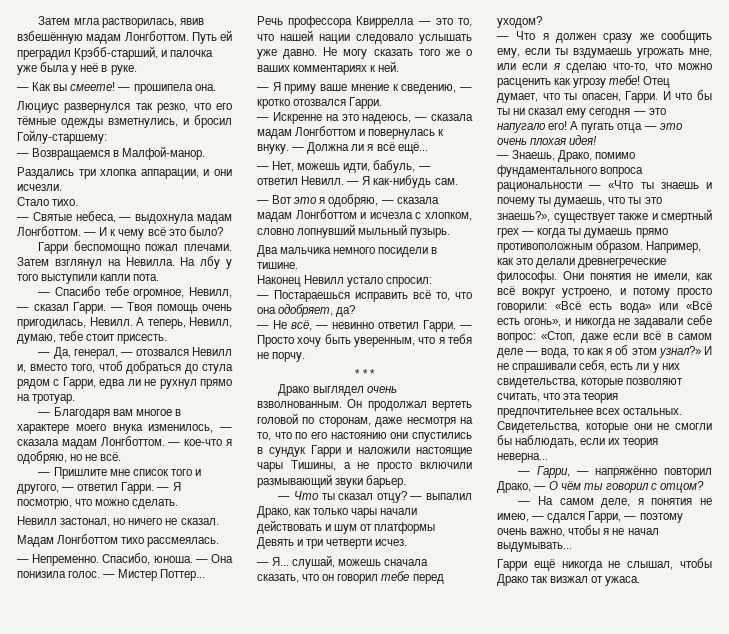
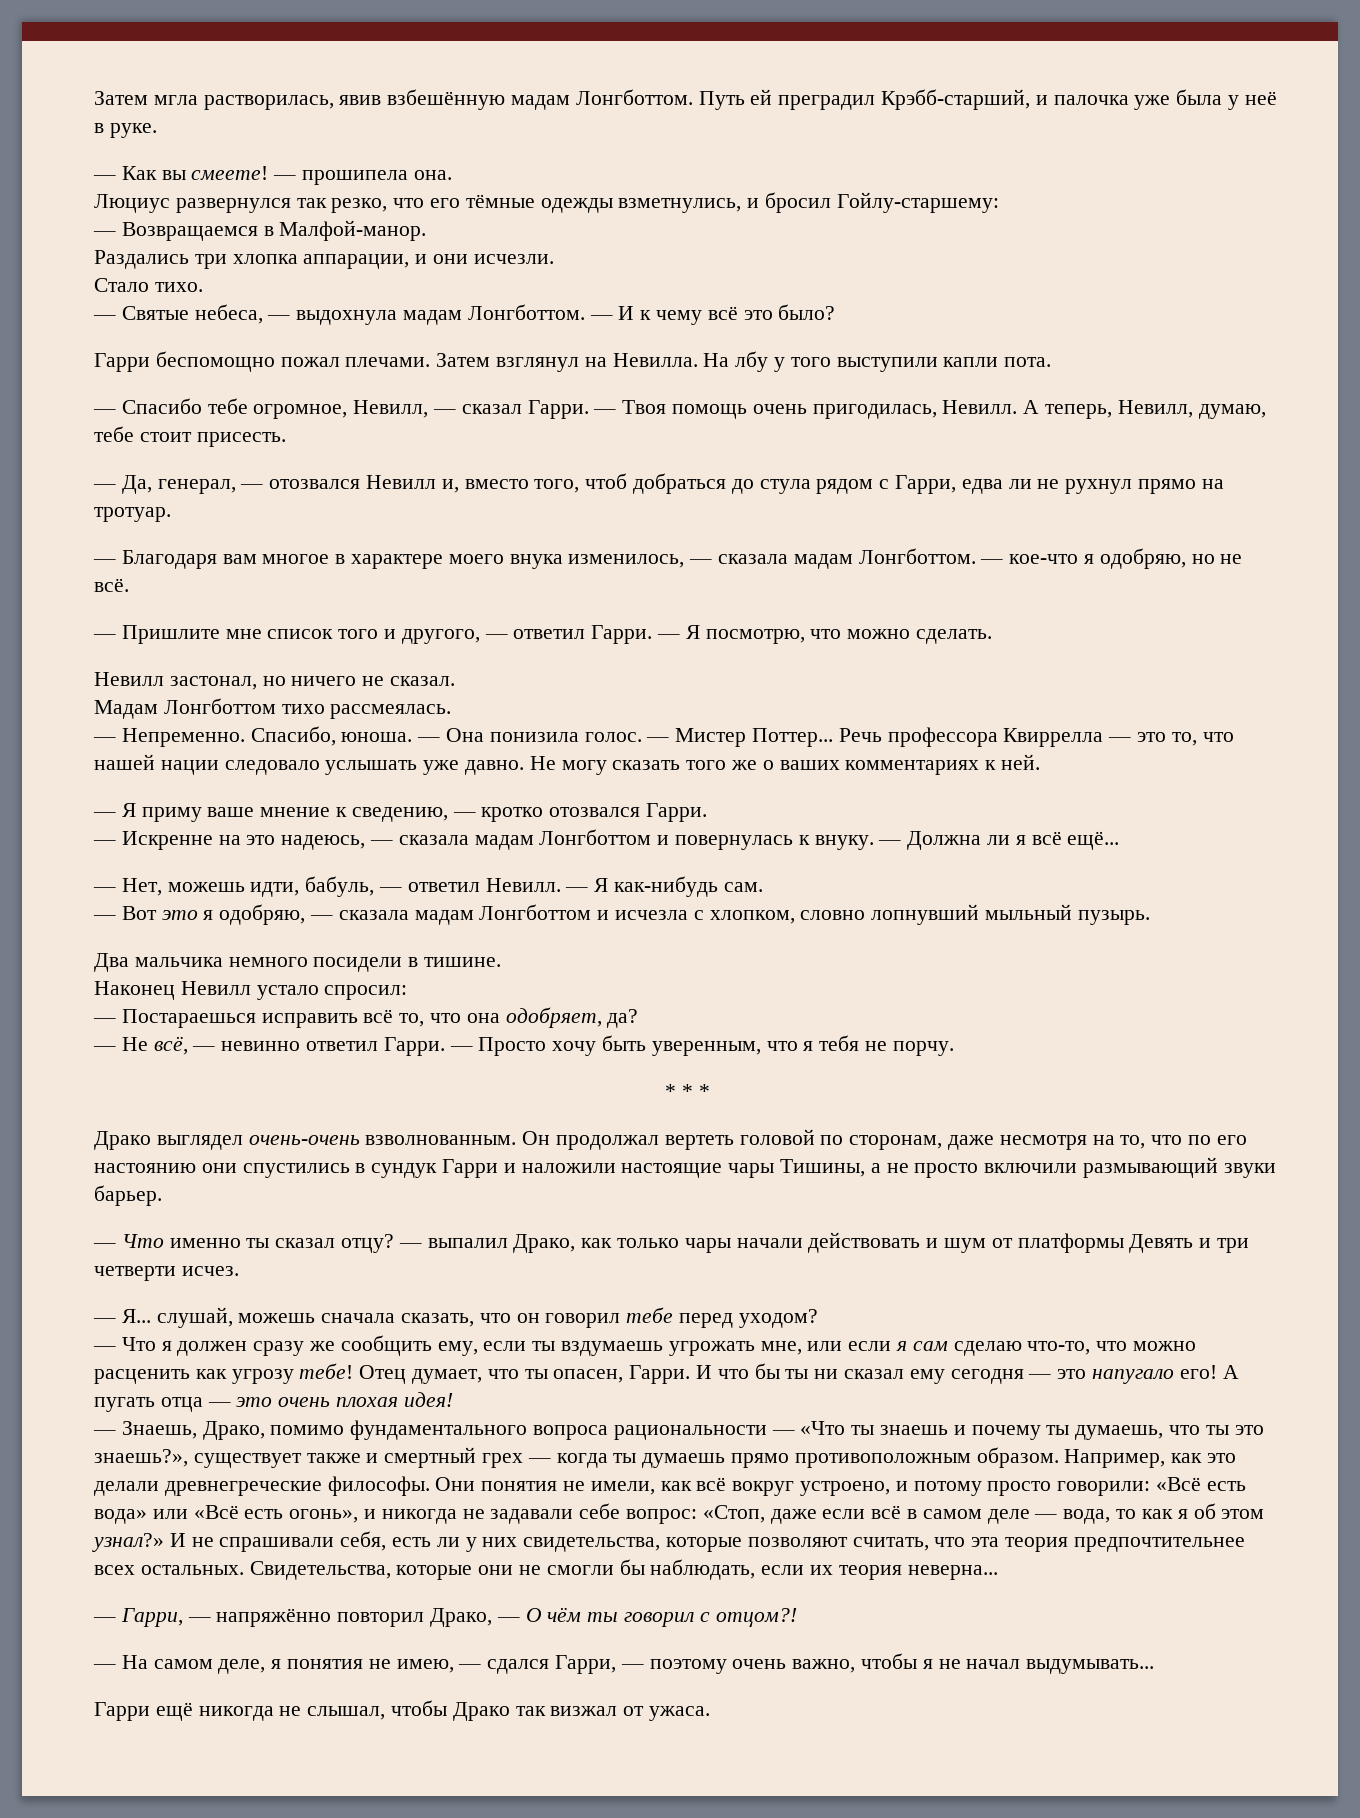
- Драко выглядел очень взволнованным.
+ Драко выглядел очень-очень взволнованным.
- — Что ты сказал отцу?
+ — Что именно ты сказал отцу?
- — Что я должен сразу же сообщить ему, если ты вздумаешь угрожать мне, или если я сделаю что-то, что можно расценить как угрозу тебе!
+ — Что я должен сразу же сообщить ему, если ты вздумаешь угрожать мне, или если я сам сделаю что-то, что можно расценить как угрозу тебе!
- — Гарри, — напряжённо повторил Драко, — О чём ты говорил с отцом?
+ — Гарри, — напряжённо повторил Драко, — О чём ты говорил с отцом?!

